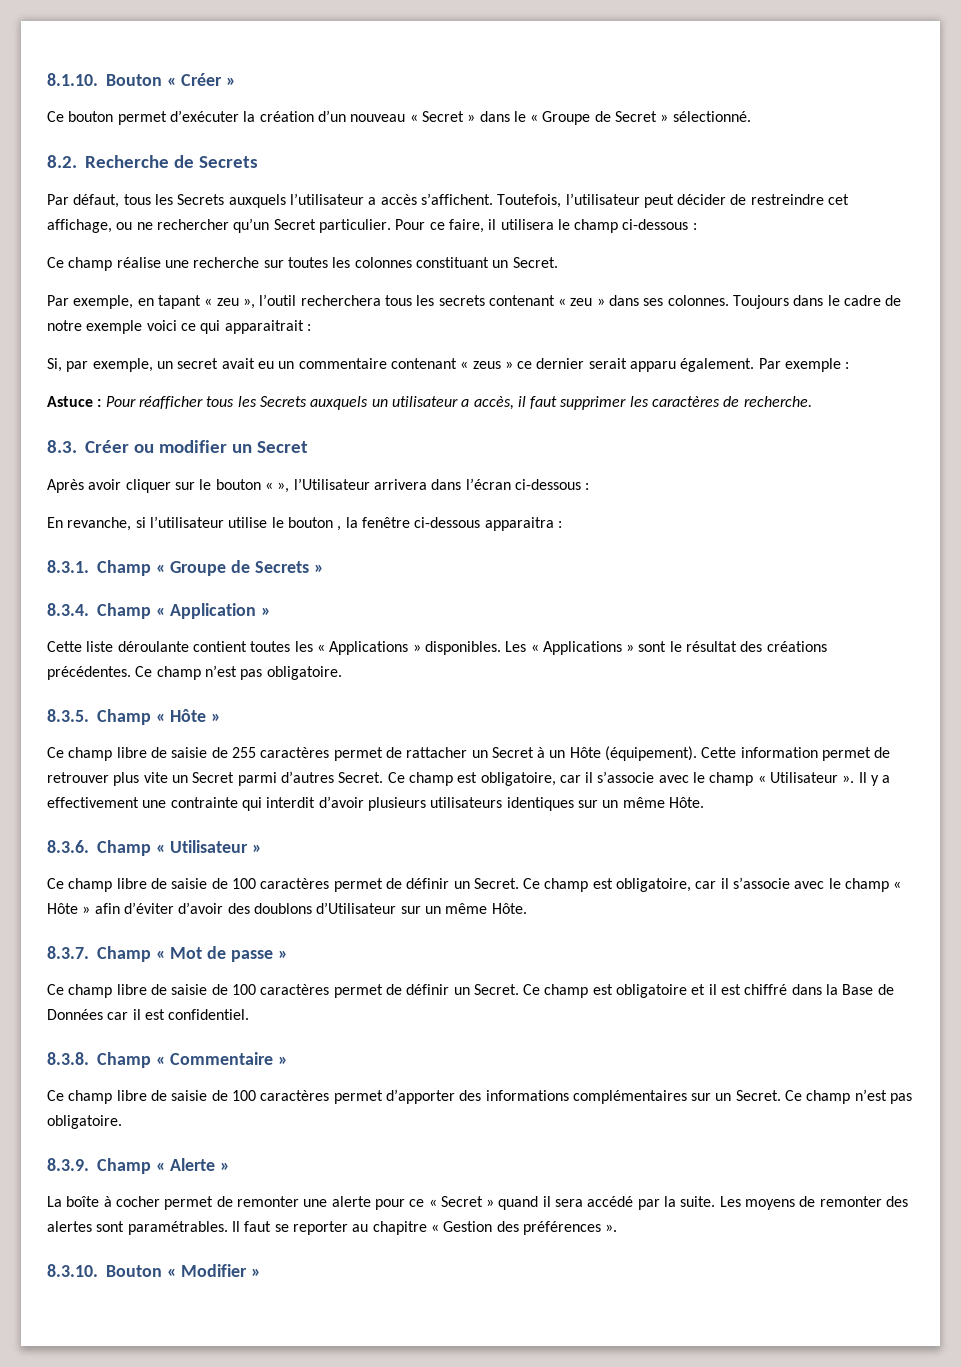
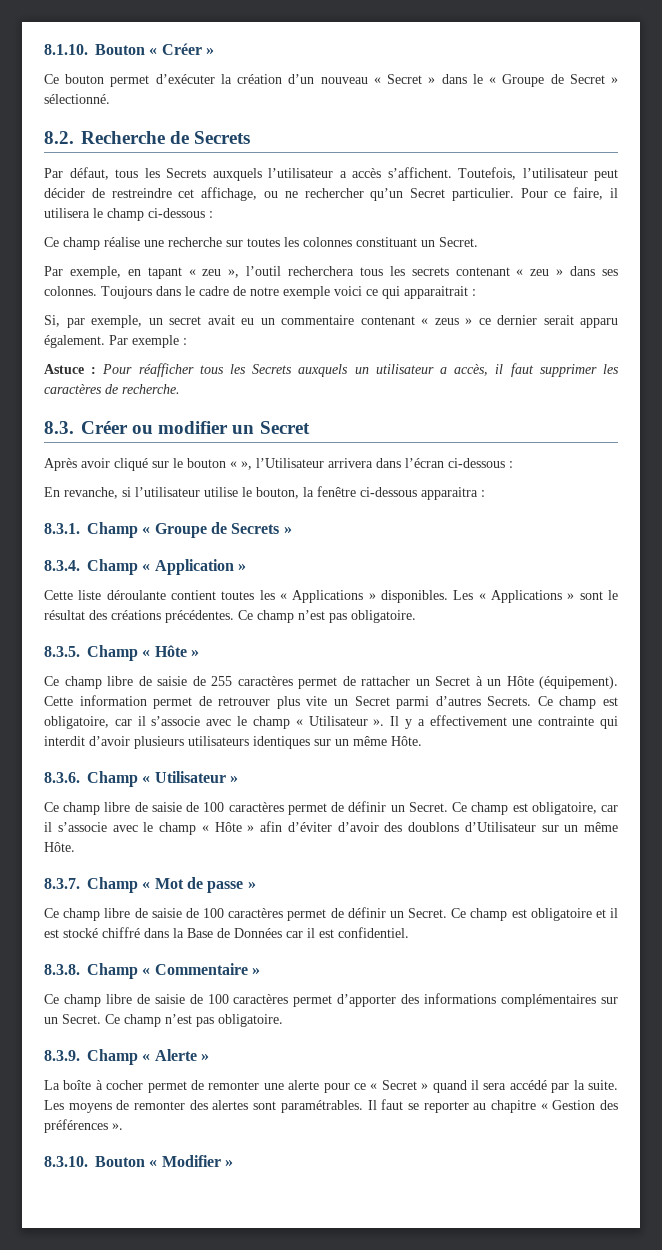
- Après avoir cliquer sur le bouton « », l’Utilisateur arrivera dans l’écran ci-dessous :
+ Après avoir cliqué sur le bouton « », l’Utilisateur arrivera dans l’écran ci-dessous :
- En revanche, si l’utilisateur utilise le bouton , la fenêtre ci-dessous apparaitra :
+ En revanche, si l’utilisateur utilise le bouton, la fenêtre ci-dessous apparaitra :
- Cette information permet de retrouver plus vite un Secret parmi d’autres Secret.
+ Cette information permet de retrouver plus vite un Secret parmi d’autres Secrets.
- Ce champ est obligatoire et il est chiffré dans la Base de Données car il est confidentiel.
+ Ce champ est obligatoire et il est stocké chiffré dans la Base de Données car il est confidentiel.

